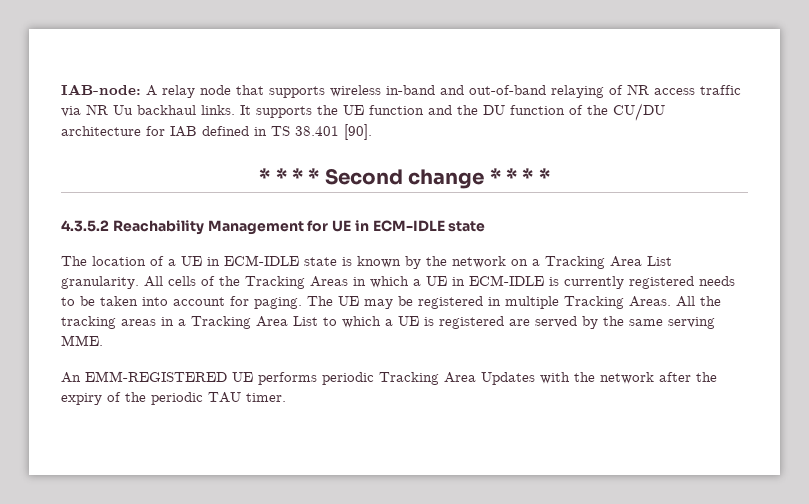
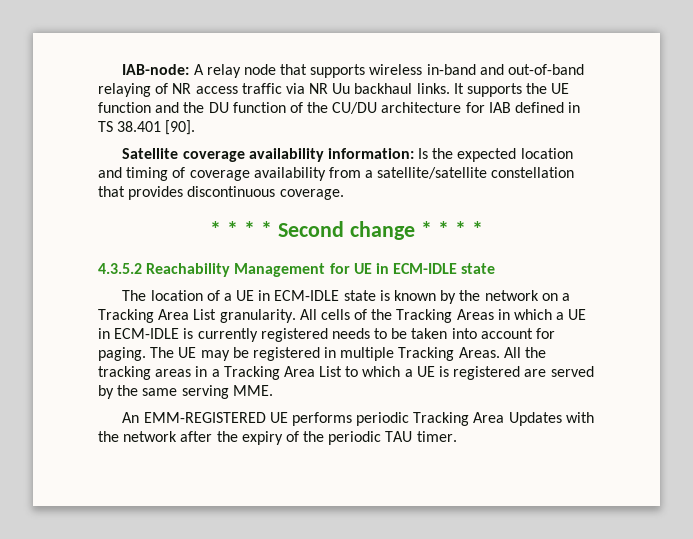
+ Satellite coverage availability information: Is the expected location and timing of coverage availability from a satellite/satellite constellation that provides discontinuous coverage.

